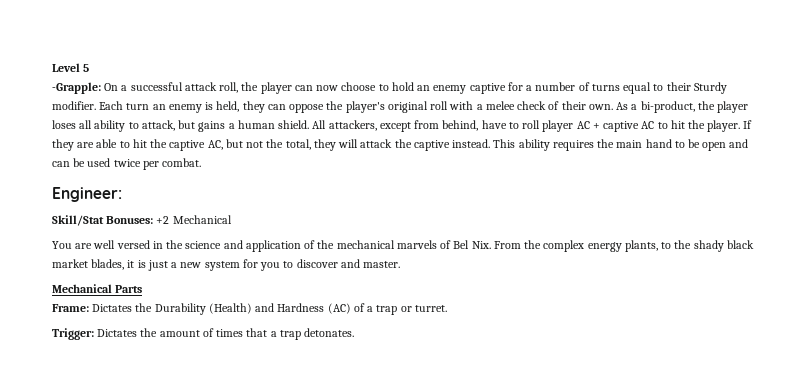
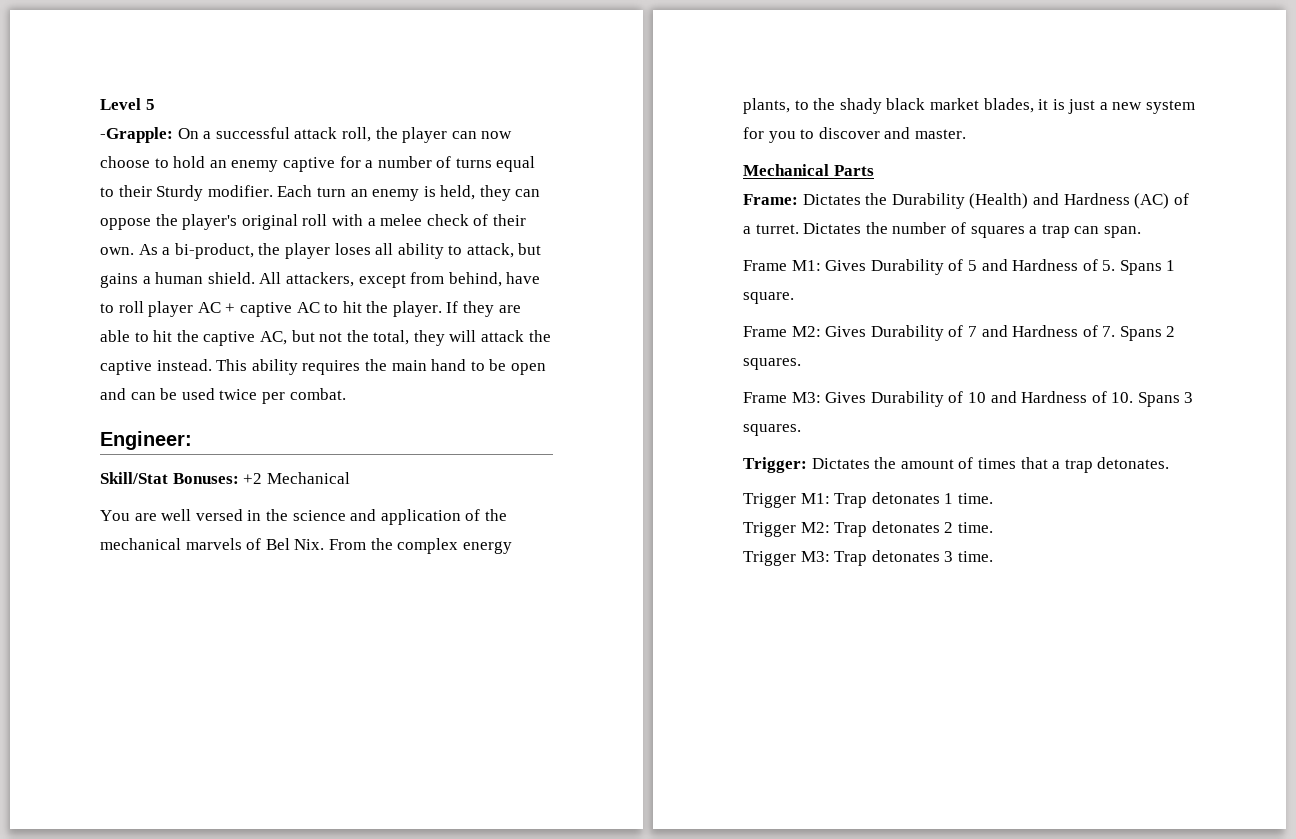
- Frame: Dictates the Durability (Health) and Hardness (AC) of a trap or turret.
+ Frame: Dictates the Durability (Health) and Hardness (AC) of a turret. Dictates the number of squares a trap can span.
+ Frame M1: Gives Durability of 5 and Hardness of 5. Spans 1 square.
+ Frame M2: Gives Durability of 7 and Hardness of 7. Spans 2 squares.
+ Frame M3: Gives Durability of 10 and Hardness of 10. Spans 3 squares.
+ Trigger M1: Trap detonates 1 time.
+ Trigger M2: Trap detonates 2 time.
+ Trigger M3: Trap detonates 3 time.

